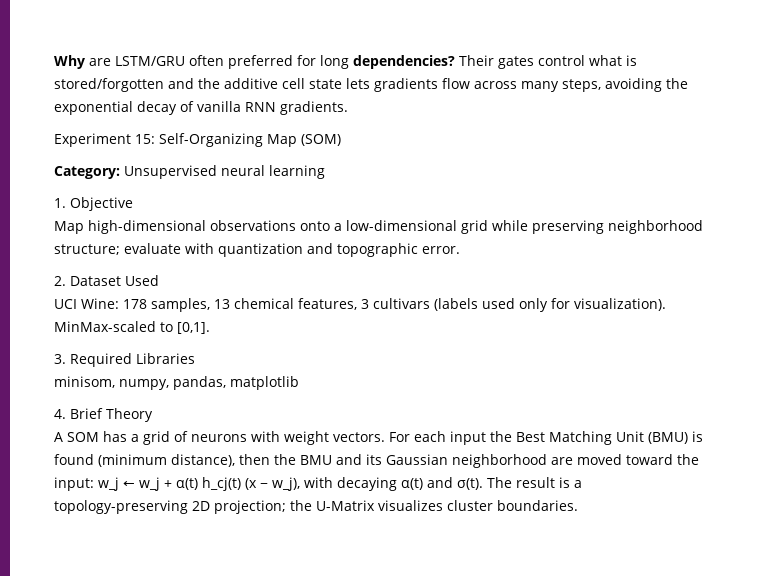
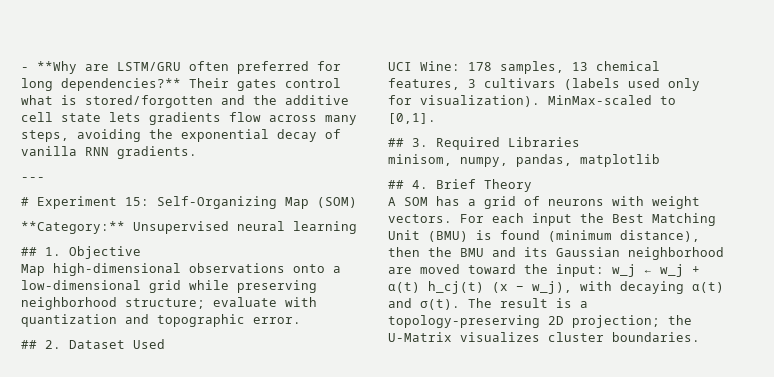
- Why are LSTM/GRU often preferred for long dependencies? Their gates control what is stored/forgotten and the additive cell state lets gradients flow across many steps, avoiding the exponential decay of vanilla RNN gradients.
+ - **Why are LSTM/GRU often preferred for long dependencies?** Their gates control what is stored/forgotten and the additive cell state lets gradients flow across many steps, avoiding the exponential decay of vanilla RNN gradients.
- Experiment 15: Self-Organizing Map (SOM)
+ ---
+ # Experiment 15: Self-Organizing Map (SOM)
- Category: Unsupervised neural learning
+ **Category:** Unsupervised neural learning
- 1. Objective
+ ## 1. Objective
- 2. Dataset Used
+ ## 2. Dataset Used
- 3. Required Libraries
+ ## 3. Required Libraries
- 4. Brief Theory
+ ## 4. Brief Theory

